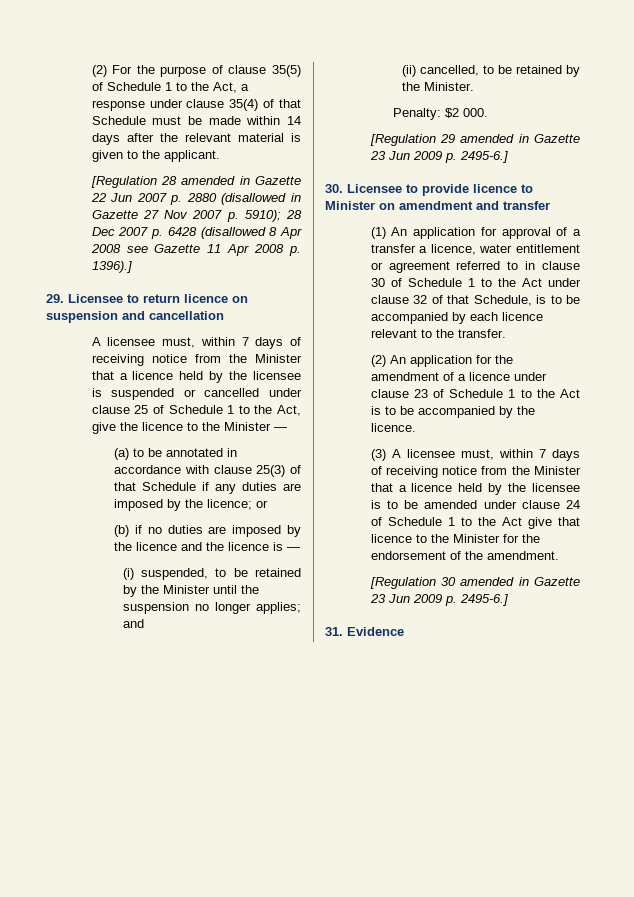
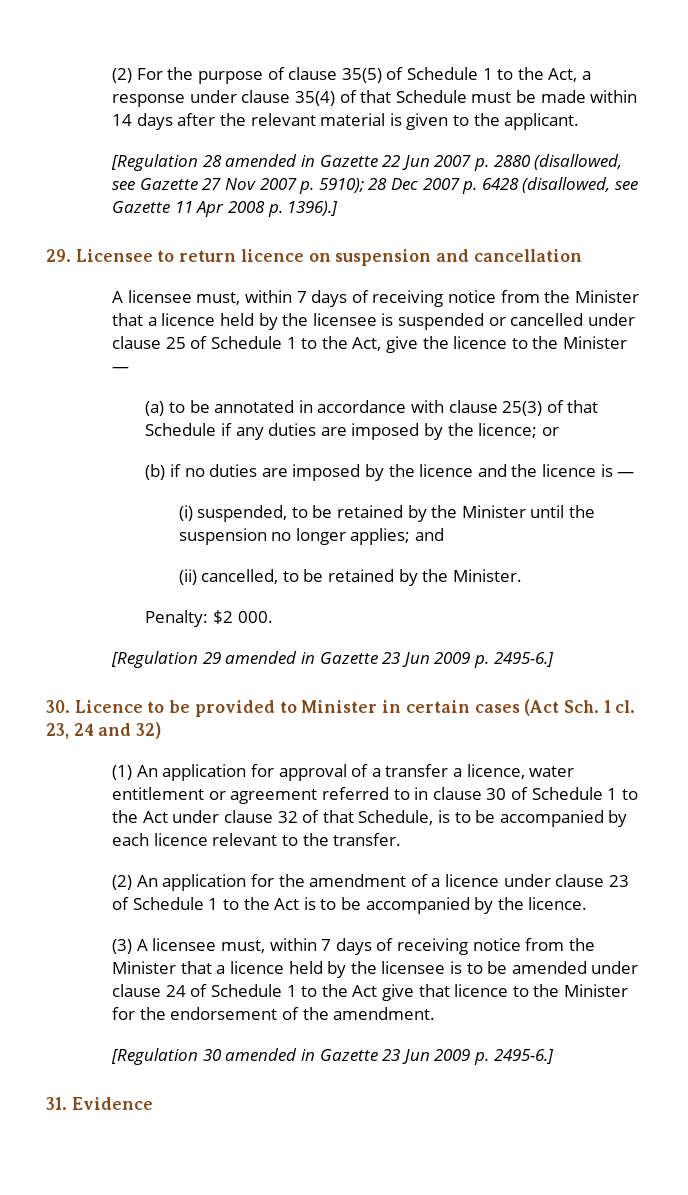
- [Regulation 28 amended in Gazette 22 Jun 2007 p. 2880 (disallowed in Gazette 27 Nov 2007 p. 5910); 28 Dec 2007 p. 6428 (disallowed 8 Apr 2008 see Gazette 11 Apr 2008 p. 1396).]
+ [Regulation 28 amended in Gazette 22 Jun 2007 p. 2880 (disallowed, see Gazette 27 Nov 2007 p. 5910); 28 Dec 2007 p. 6428 (disallowed, see Gazette 11 Apr 2008 p. 1396).]
- 30. Licensee to provide licence to Minister on amendment and transfer
+ 30. Licence to be provided to Minister in certain cases (Act Sch. 1 cl. 23, 24 and 32)

